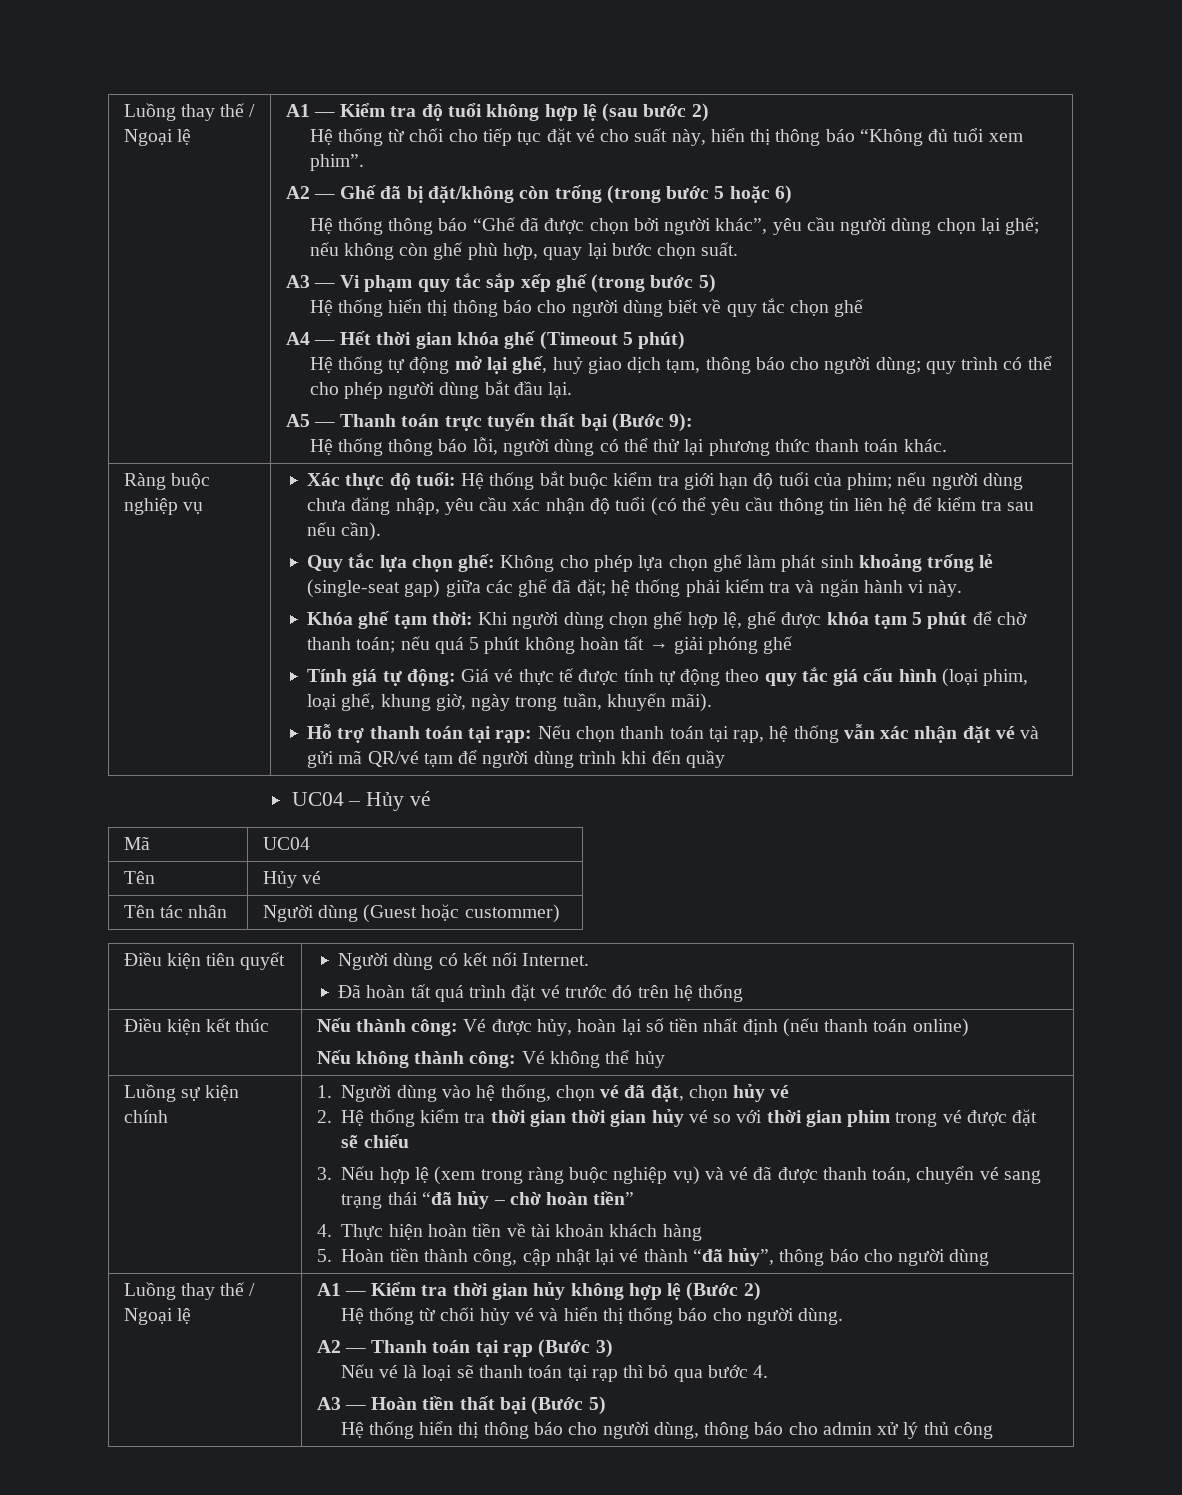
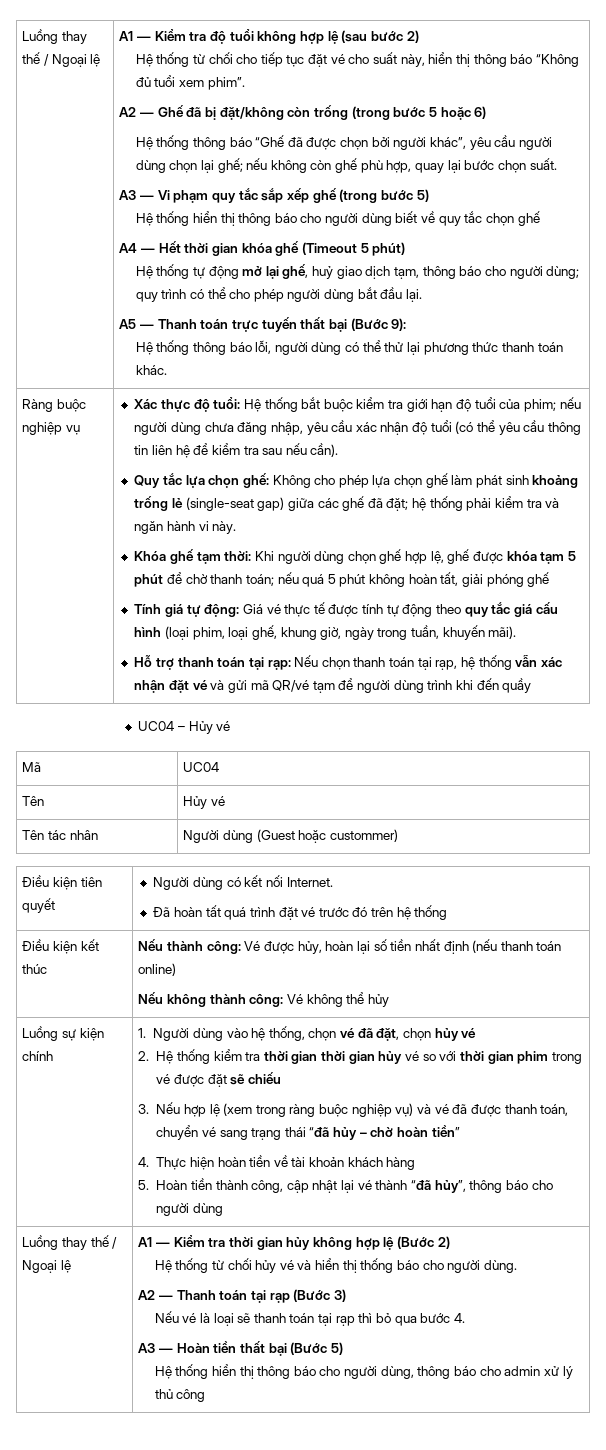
- Khóa ghế tạm thời: Khi người dùng chọn ghế hợp lệ, ghế được khóa tạm 5 phút để chờ thanh toán; nếu quá 5 phút không hoàn tất → giải phóng ghế
+ Khóa ghế tạm thời: Khi người dùng chọn ghế hợp lệ, ghế được khóa tạm 5 phút để chờ thanh toán; nếu quá 5 phút không hoàn tất, giải phóng ghế

